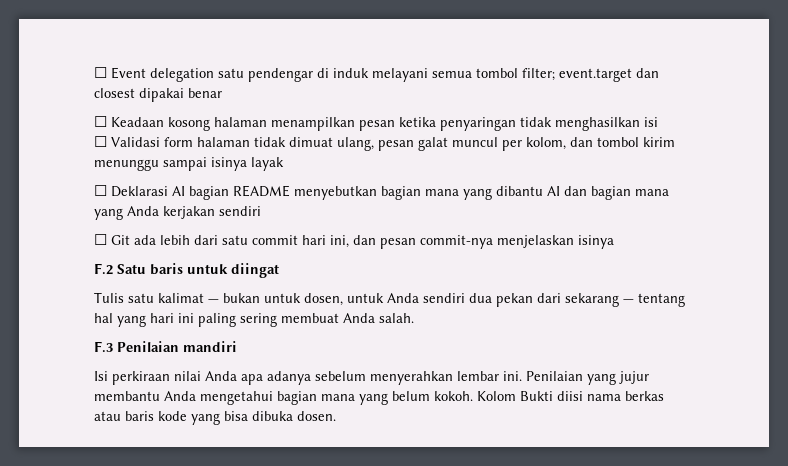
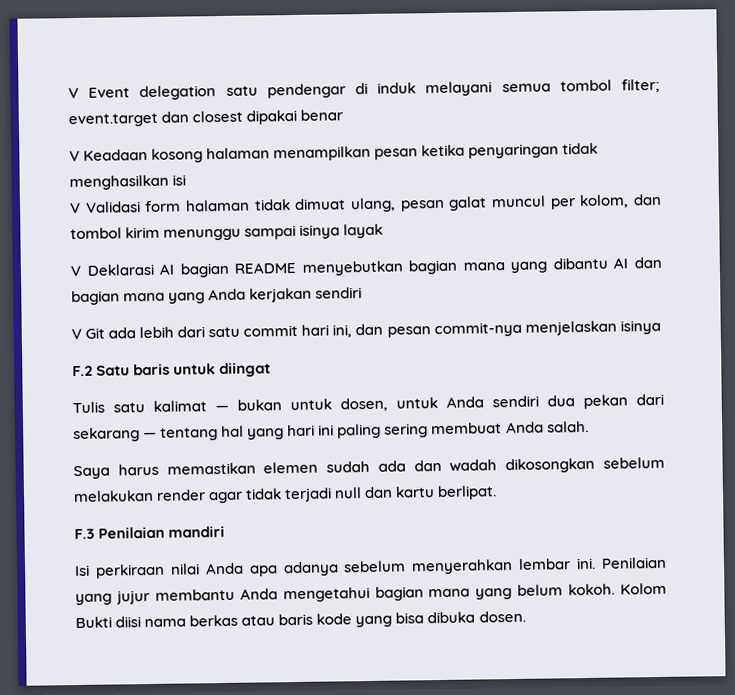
- ☐ Event delegation satu pendengar di induk melayani semua tombol filter; event.target dan closest dipakai benar
+ V Event delegation satu pendengar di induk melayani semua tombol filter; event.target dan closest dipakai benar
- ☐ Keadaan kosong halaman menampilkan pesan ketika penyaringan tidak menghasilkan isi
+ V Keadaan kosong halaman menampilkan pesan ketika penyaringan tidak menghasilkan isi
- ☐ Validasi form halaman tidak dimuat ulang, pesan galat muncul per kolom, dan tombol kirim menunggu sampai isinya layak
+ V Validasi form halaman tidak dimuat ulang, pesan galat muncul per kolom, dan tombol kirim menunggu sampai isinya layak
- ☐ Deklarasi AI bagian README menyebutkan bagian mana yang dibantu AI dan bagian mana yang Anda kerjakan sendiri
+ V Deklarasi AI bagian README menyebutkan bagian mana yang dibantu AI dan bagian mana yang Anda kerjakan sendiri
- ☐ Git ada lebih dari satu commit hari ini, dan pesan commit-nya menjelaskan isinya
+ V Git ada lebih dari satu commit hari ini, dan pesan commit-nya menjelaskan isinya
+ Saya harus memastikan elemen sudah ada dan wadah dikosongkan sebelum melakukan render agar tidak terjadi null dan kartu berlipat.

